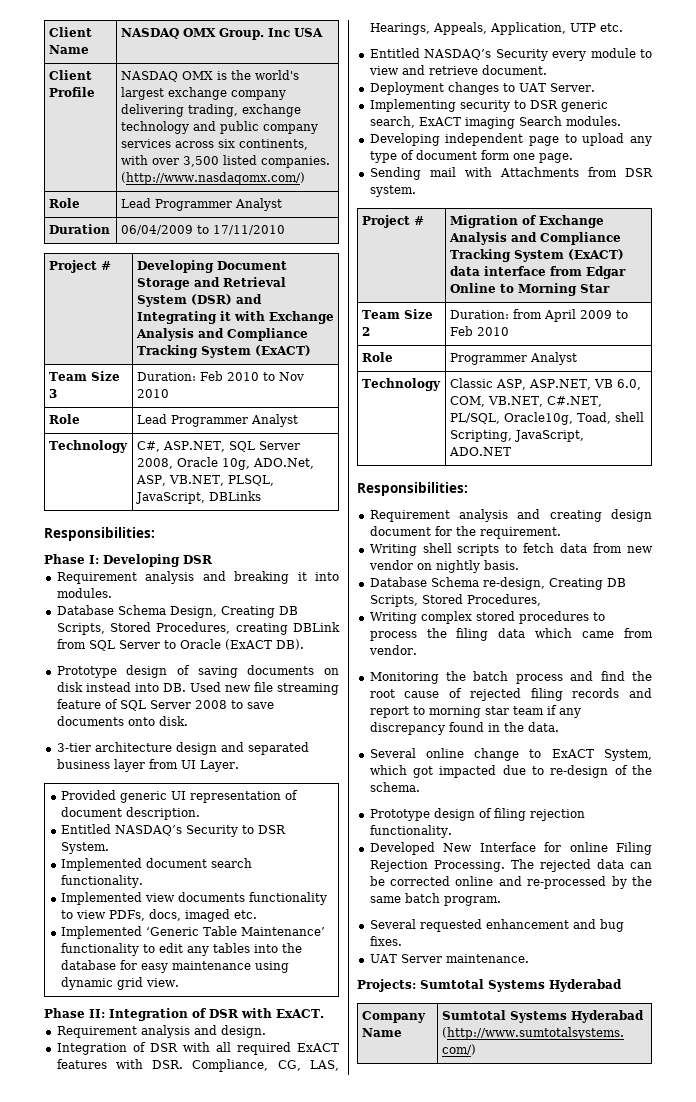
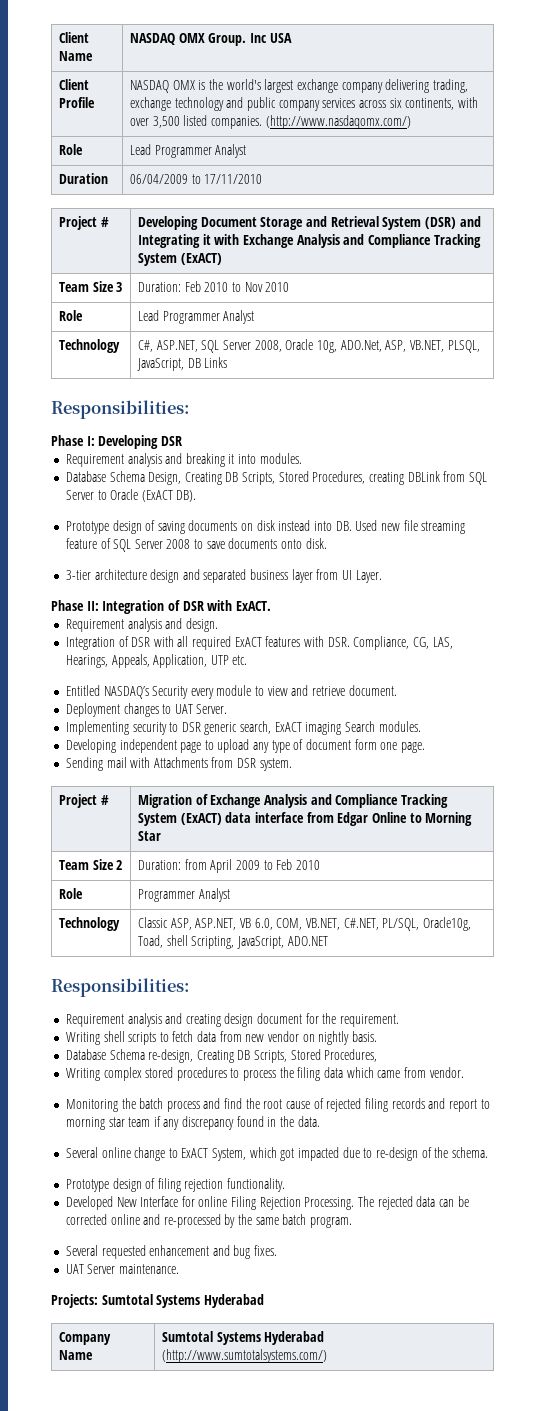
- Technology | C#, ASP.NET, SQL Server 2008, Oracle 10g, ADO.Net, ASP, VB.NET, PLSQL, JavaScript, DBLinks
+ Technology | C#, ASP.NET, SQL Server 2008, Oracle 10g, ADO.Net, ASP, VB.NET, PLSQL, JavaScript, DB Links
- Provided generic UI representation of document description.
- Entitled NASDAQ’s Security to DSR System.
- Implemented document search functionality.
- Implemented view documents functionality to view PDFs, docs, imaged etc.
- Implemented ‘Generic Table Maintenance’ functionality to edit any tables into the database for easy maintenance using dynamic grid view.

